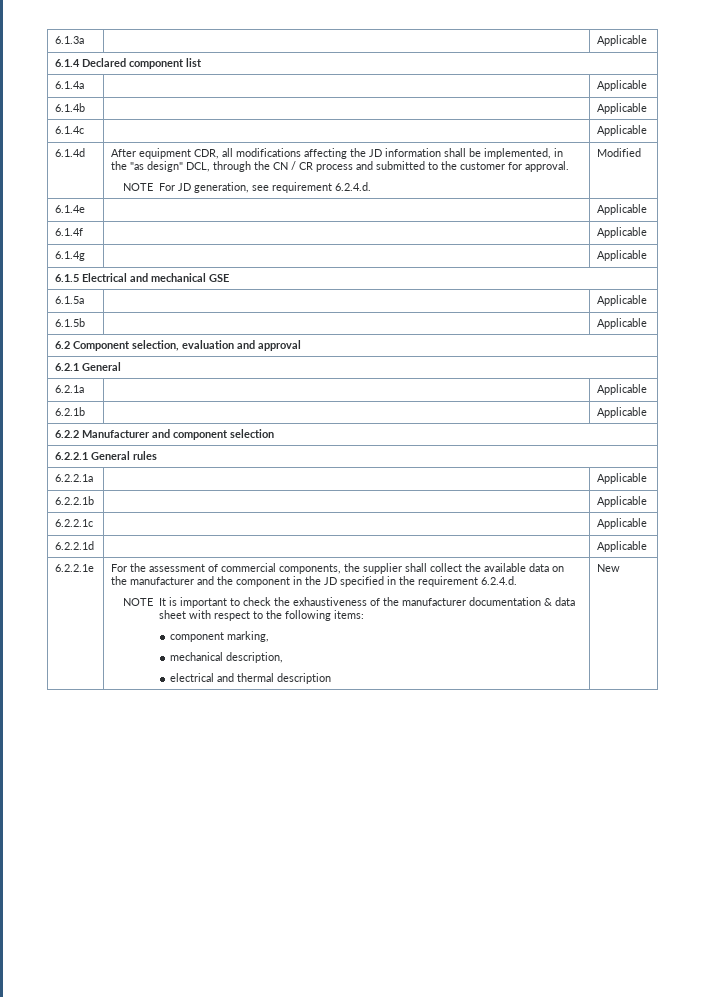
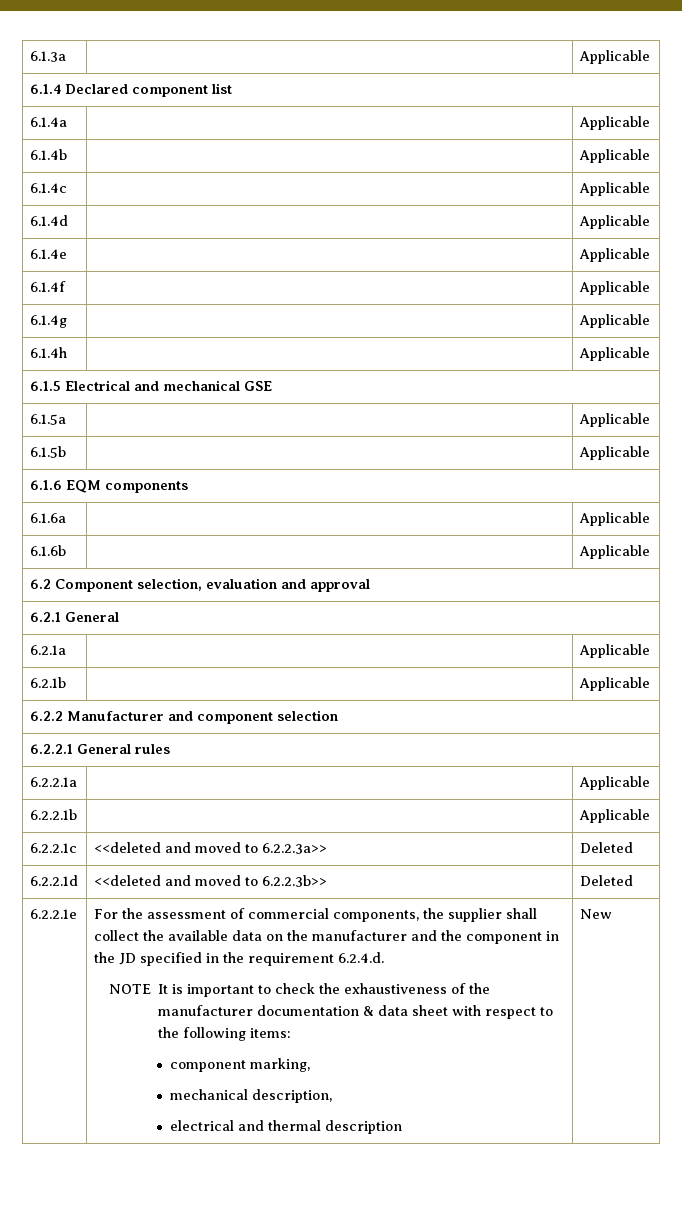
- 6.1.4d | After equipment CDR, all modifications affecting the JD information shall be implemented, in the "as design" DCL, through the CN / CR process and submitted to the customer for approval.
- NOTE For JD generation, see requirement 6.2.4.d. | Modified
+ 6.1.4d | | Applicable
+ 6.1.4h | | Applicable
+ 6.1.6 EQM components
+ 6.1.6a | | Applicable
+ 6.1.6b | | Applicable
- 6.2.2.1c | | Applicable
- 6.2.2.1d | | Applicable
+ 6.2.2.1c | <<deleted and moved to 6.2.2.3a>> | Deleted
+ 6.2.2.1d | <<deleted and moved to 6.2.2.3b>> | Deleted

